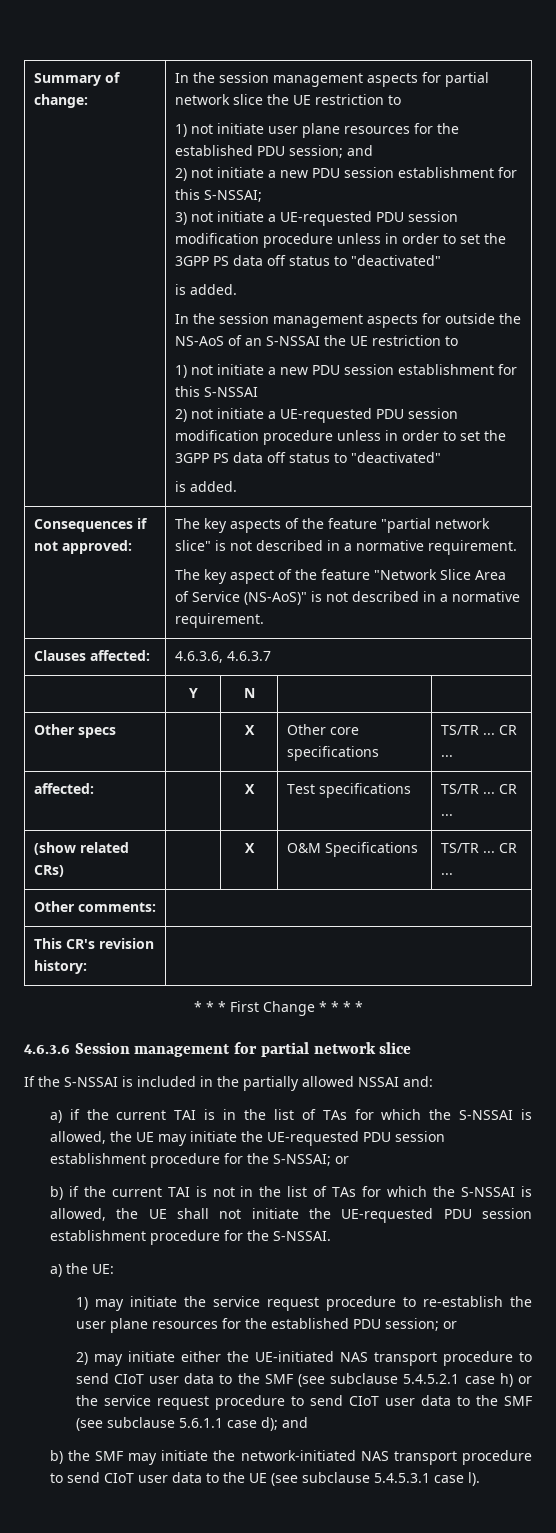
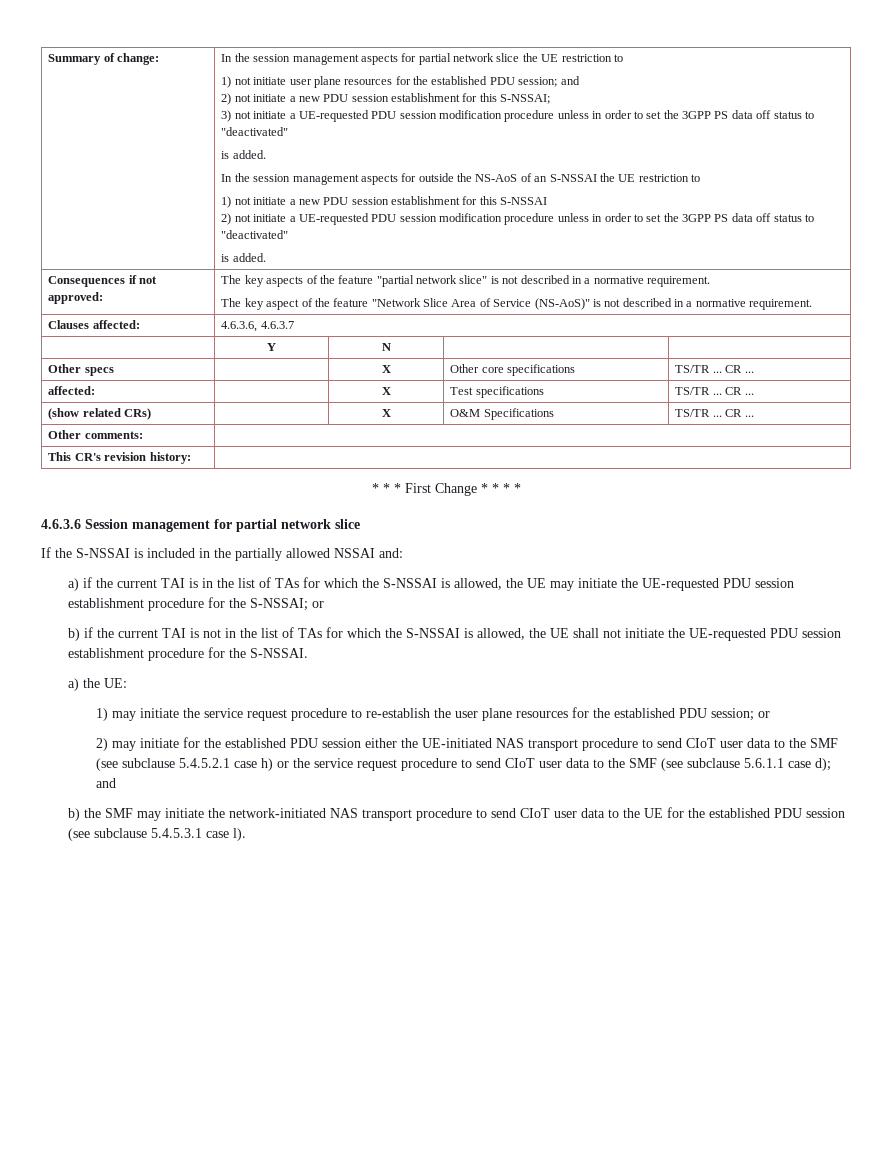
- 2) may initiate either the UE-initiated NAS transport procedure to send CIoT user data to the SMF (see subclause 5.4.5.2.1 case h) or the service request procedure to send CIoT user data to the SMF (see subclause 5.6.1.1 case d); and
+ 2) may initiate for the established PDU session either the UE-initiated NAS transport procedure to send CIoT user data to the SMF (see subclause 5.4.5.2.1 case h) or the service request procedure to send CIoT user data to the SMF (see subclause 5.6.1.1 case d); and
- b) the SMF may initiate the network-initiated NAS transport procedure to send CIoT user data to the UE (see subclause 5.4.5.3.1 case l).
+ b) the SMF may initiate the network-initiated NAS transport procedure to send CIoT user data to the UE for the established PDU session (see subclause 5.4.5.3.1 case l).

